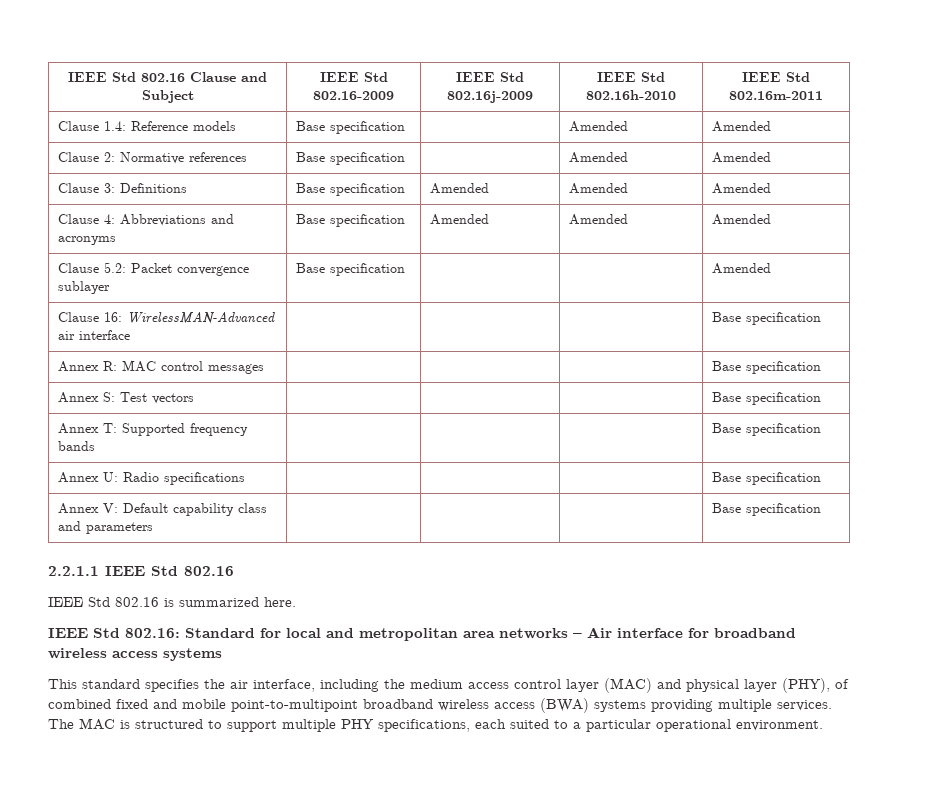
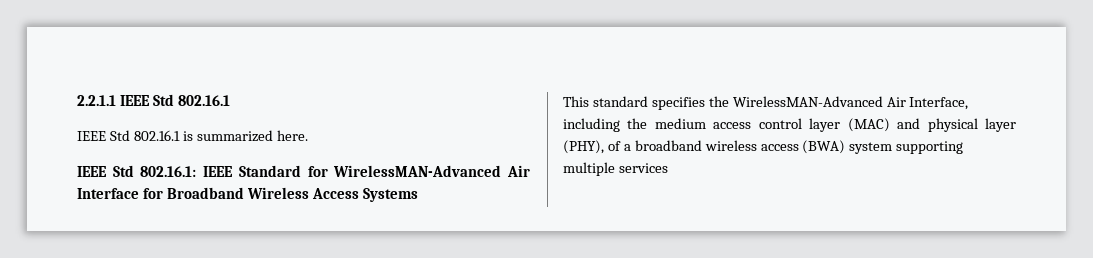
- IEEE Std 802.16 Clause and Subject | IEEE Std 802.16-2009 | IEEE Std 802.16j-2009 | IEEE Std 802.16h-2010 | IEEE Std 802.16m-2011
- Clause 1.4: Reference models | Base specification | | Amended | Amended
- Clause 2: Normative references | Base specification | | Amended | Amended
- Clause 3: Definitions | Base specification | Amended | Amended | Amended
- Clause 4: Abbreviations and acronyms | Base specification | Amended | Amended | Amended
- Clause 5.2: Packet convergence sublayer | Base specification | | | Amended
- Clause 16: WirelessMAN-Advanced air interface | | | | Base specification
- Annex R: MAC control messages | | | | Base specification
- Annex S: Test vectors | | | | Base specification
- Annex T: Supported frequency bands | | | | Base specification
- Annex U: Radio specifications | | | | Base specification
- Annex V: Default capability class and parameters | | | | Base specification
- 2.2.1.1 IEEE Std 802.16
- IEEE Std 802.16 is summarized here.
+ 2.2.1.1 IEEE Std 802.16.1
+ IEEE Std 802.16.1 is summarized here.
- IEEE Std 802.16: Standard for local and metropolitan area networks – Air interface for broadband wireless access systems
+ IEEE Std 802.16.1: IEEE Standard for WirelessMAN-Advanced Air Interface for Broadband Wireless Access Systems
- This standard specifies the air interface, including the medium access control layer (MAC) and physical layer (PHY), of combined fixed and mobile point-to-multipoint broadband wireless access (BWA) systems providing multiple services. The MAC is structured to support multiple PHY specifications, each suited to a particular operational environment.
+ This standard specifies the WirelessMAN-Advanced Air Interface, including the medium access control layer (MAC) and physical layer (PHY), of a broadband wireless access (BWA) system supporting multiple services

